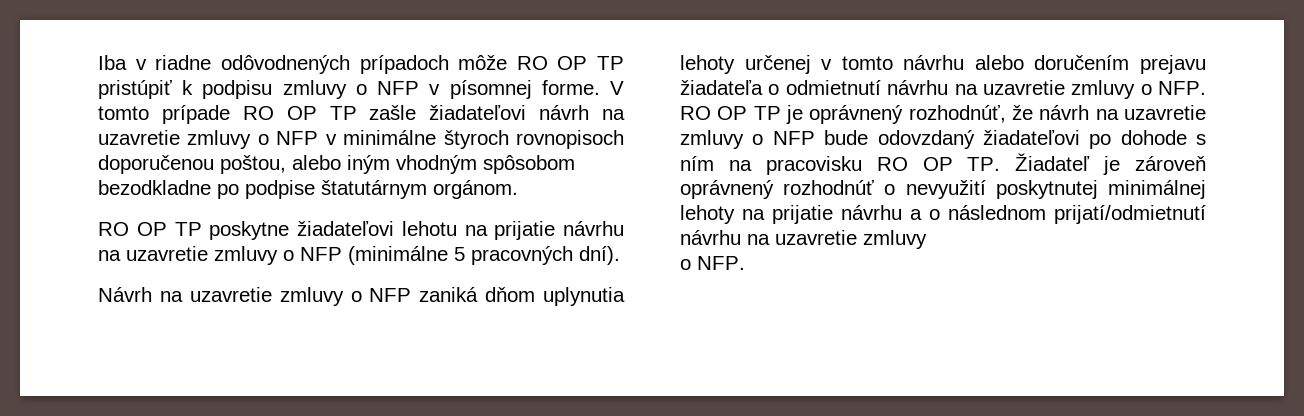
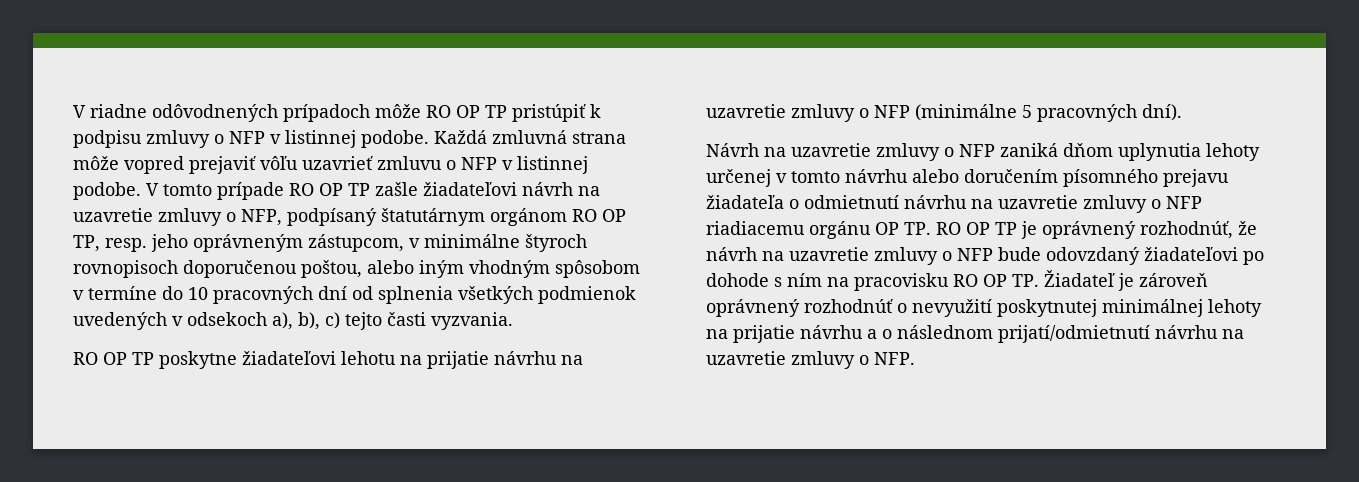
- Iba v riadne odôvodnených prípadoch môže RO OP TP pristúpiť k podpisu zmluvy o NFP v písomnej forme.
+ V riadne odôvodnených prípadoch môže RO OP TP pristúpiť k podpisu zmluvy o NFP v listinnej podobe. Každá zmluvná strana môže vopred prejaviť vôľu uzavrieť zmluvu o NFP v listinnej podobe.
- V tomto prípade RO OP TP zašle žiadateľovi návrh na uzavretie zmluvy o NFP v minimálne štyroch rovnopisoch doporučenou poštou, alebo iným vhodným spôsobom bezodkladne po podpise štatutárnym orgánom.
+ V tomto prípade RO OP TP zašle žiadateľovi návrh na uzavretie zmluvy o NFP, podpísaný štatutárnym orgánom RO OP TP, resp. jeho oprávneným zástupcom, v minimálne štyroch rovnopisoch doporučenou poštou, alebo iným vhodným spôsobom v termíne do 10 pracovných dní od splnenia všetkých podmienok uvedených v odsekoch a), b), c) tejto časti vyzvania.
- Návrh na uzavretie zmluvy o NFP zaniká dňom uplynutia lehoty určenej v tomto návrhu alebo doručením prejavu žiadateľa o odmietnutí návrhu na uzavretie zmluvy o NFP. RO OP TP je oprávnený rozhodnúť, že návrh na uzavretie zmluvy o NFP bude odovzdaný žiadateľovi po dohode s ním na pracovisku RO OP TP. Žiadateľ je zároveň oprávnený rozhodnúť o nevyužití poskytnutej minimálnej lehoty na prijatie návrhu a o následnom prijatí/odmietnutí návrhu na uzavretie zmluvy
- o NFP.
+ Návrh na uzavretie zmluvy o NFP zaniká dňom uplynutia lehoty určenej v tomto návrhu alebo doručením písomného prejavu žiadateľa o odmietnutí návrhu na uzavretie zmluvy o NFP riadiacemu orgánu OP TP. RO OP TP je oprávnený rozhodnúť, že návrh na uzavretie zmluvy o NFP bude odovzdaný žiadateľovi po dohode s ním na pracovisku RO OP TP. Žiadateľ je zároveň oprávnený rozhodnúť o nevyužití poskytnutej minimálnej lehoty na prijatie návrhu a o následnom prijatí/odmietnutí návrhu na uzavretie zmluvy o NFP.

